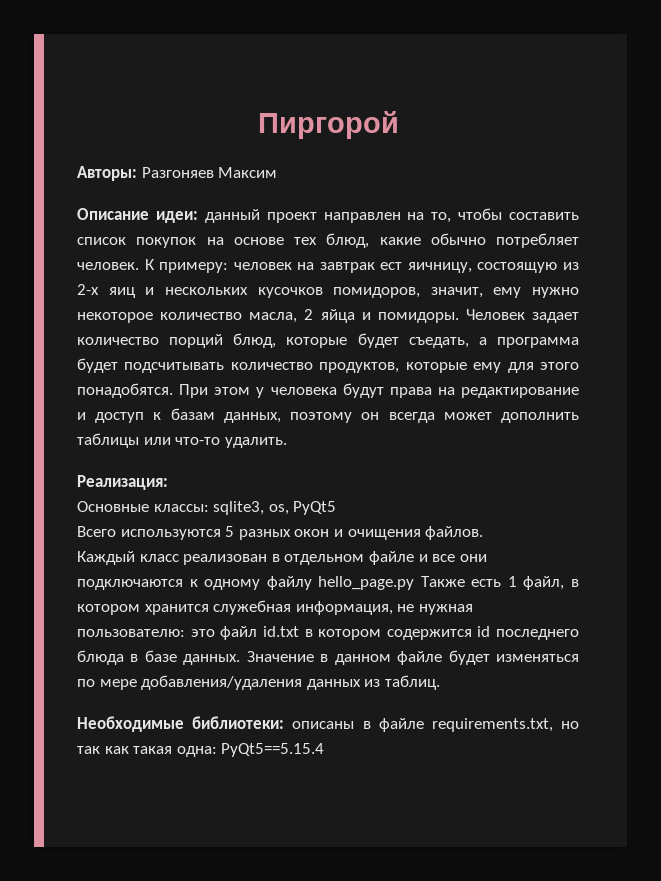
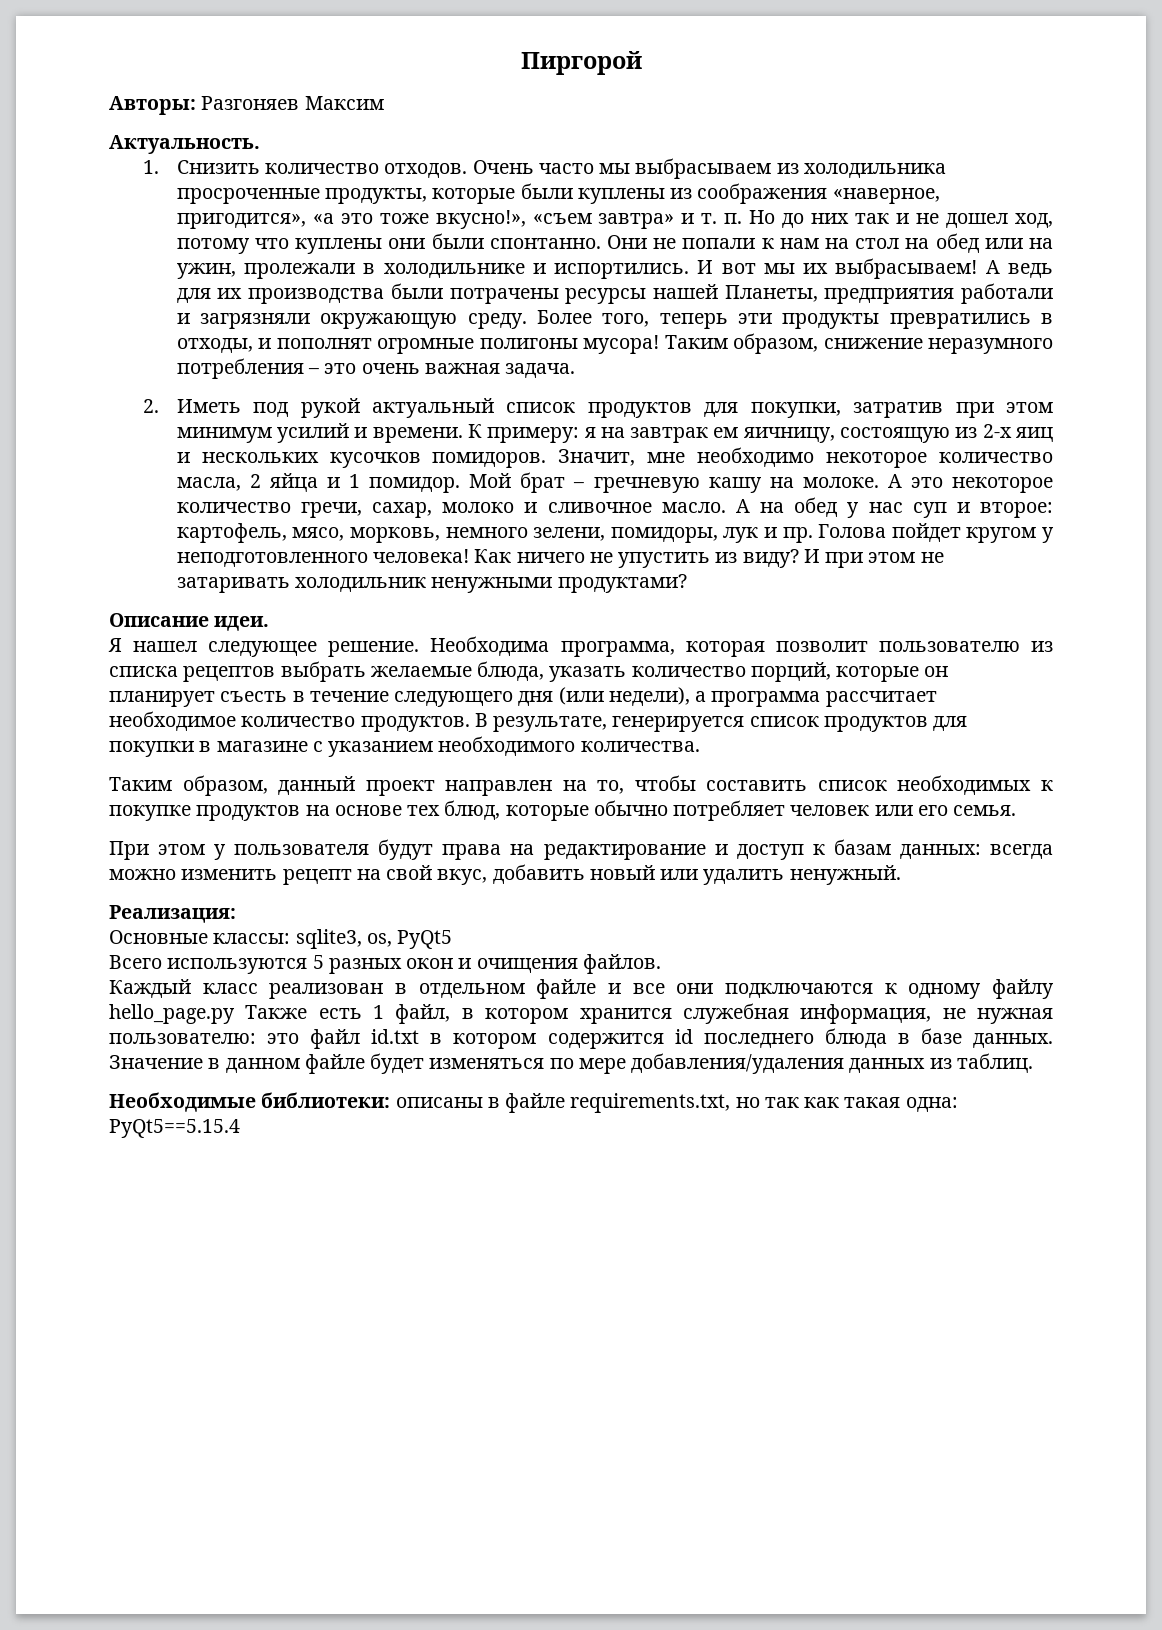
- Описание идеи: данный проект направлен на то, чтобы составить список покупок на основе тех блюд, какие обычно потребляет человек. К примеру: человек на завтрак ест яичницу, состоящую из 2-х яиц и нескольких кусочков помидоров, значит, ему нужно некоторое количество масла, 2 яйца и помидоры. Человек задает количество порций блюд, которые будет съедать, а программа будет подсчитывать количество продуктов, которые ему для этого понадобятся. При этом у человека будут права на редактирование и доступ к базам данных, поэтому он всегда может дополнить таблицы или что-то удалить.
+ Актуальность.
+ 1. Снизить количество отходов. Очень часто мы выбрасываем из холодильника просроченные продукты, которые были куплены из соображения «наверное, пригодится», «а это тоже вкусно!», «съем завтра» и т. п. Но до них так и не дошел ход, потому что куплены они были спонтанно. Они не попали к нам на стол на обед или на ужин, пролежали в холодильнике и испортились. И вот мы их выбрасываем! А ведь для их производства были потрачены ресурсы нашей Планеты, предприятия работали и загрязняли окружающую среду. Более того, теперь эти продукты превратились в отходы, и пополнят огромные полигоны мусора! Таким образом, снижение неразумного потребления – это очень важная задача.
+ 2. Иметь под рукой актуальный список продуктов для покупки, затратив при этом минимум усилий и времени. К примеру: я на завтрак ем яичницу, состоящую из 2-х яиц и нескольких кусочков помидоров. Значит, мне необходимо некоторое количество масла, 2 яйца и 1 помидор. Мой брат – гречневую кашу на молоке. А это некоторое количество гречи, сахар, молоко и сливочное масло. А на обед у нас суп и второе: картофель, мясо, морковь, немного зелени, помидоры, лук и пр. Голова пойдет кругом у неподготовленного человека! Как ничего не упустить из виду? И при этом не затаривать холодильник ненужными продуктами?
+ Описание идеи.
+ Я нашел следующее решение. Необходима программа, которая позволит пользователю из списка рецептов выбрать желаемые блюда, указать количество порций, которые он планирует съесть в течение следующего дня (или недели), а программа рассчитает необходимое количество продуктов. В результате, генерируется список продуктов для покупки в магазине с указанием необходимого количества.
+ Таким образом, данный проект направлен на то, чтобы составить список необходимых к покупке продуктов на основе тех блюд, которые обычно потребляет человек или его семья.
+ При этом у пользователя будут права на редактирование и доступ к базам данных: всегда можно изменить рецепт на свой вкус, добавить новый или удалить ненужный.

